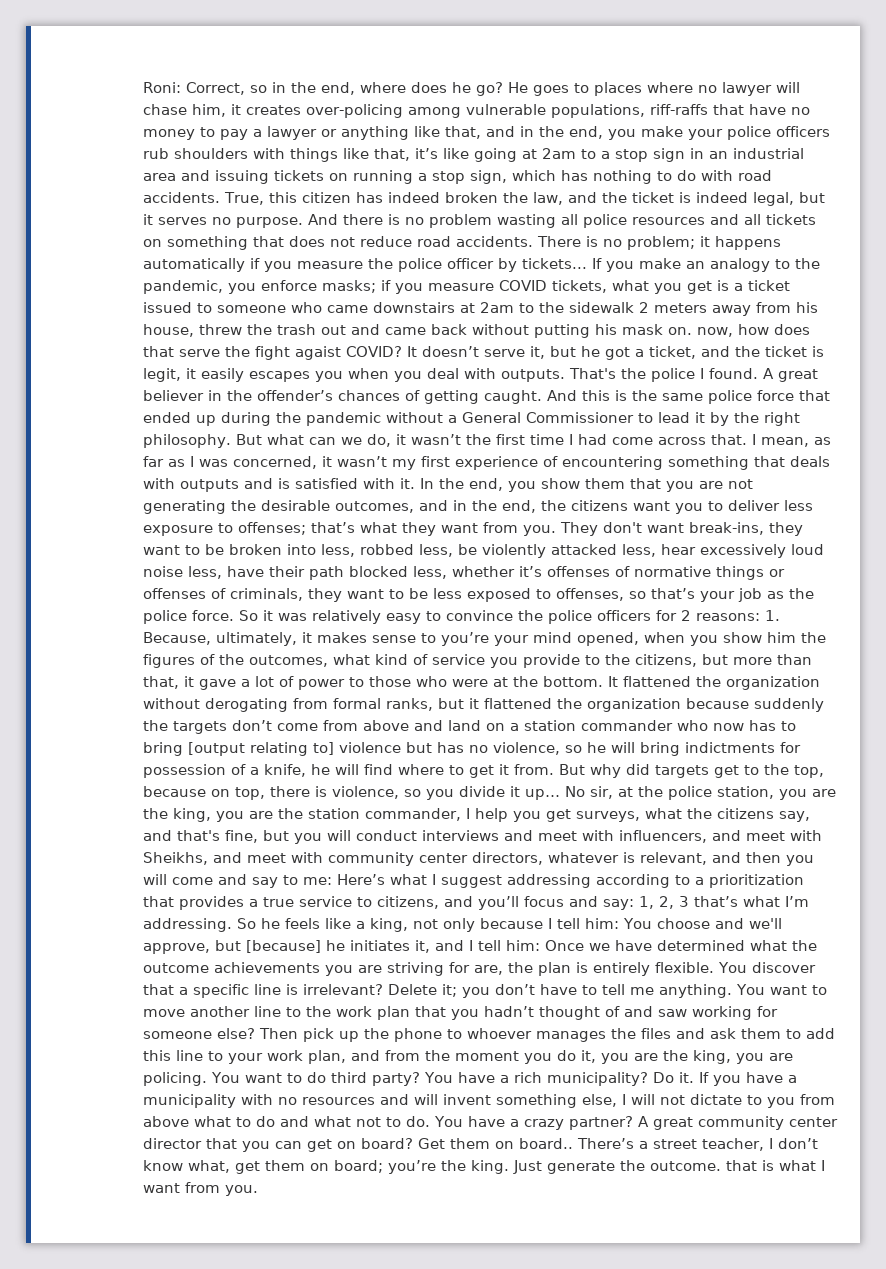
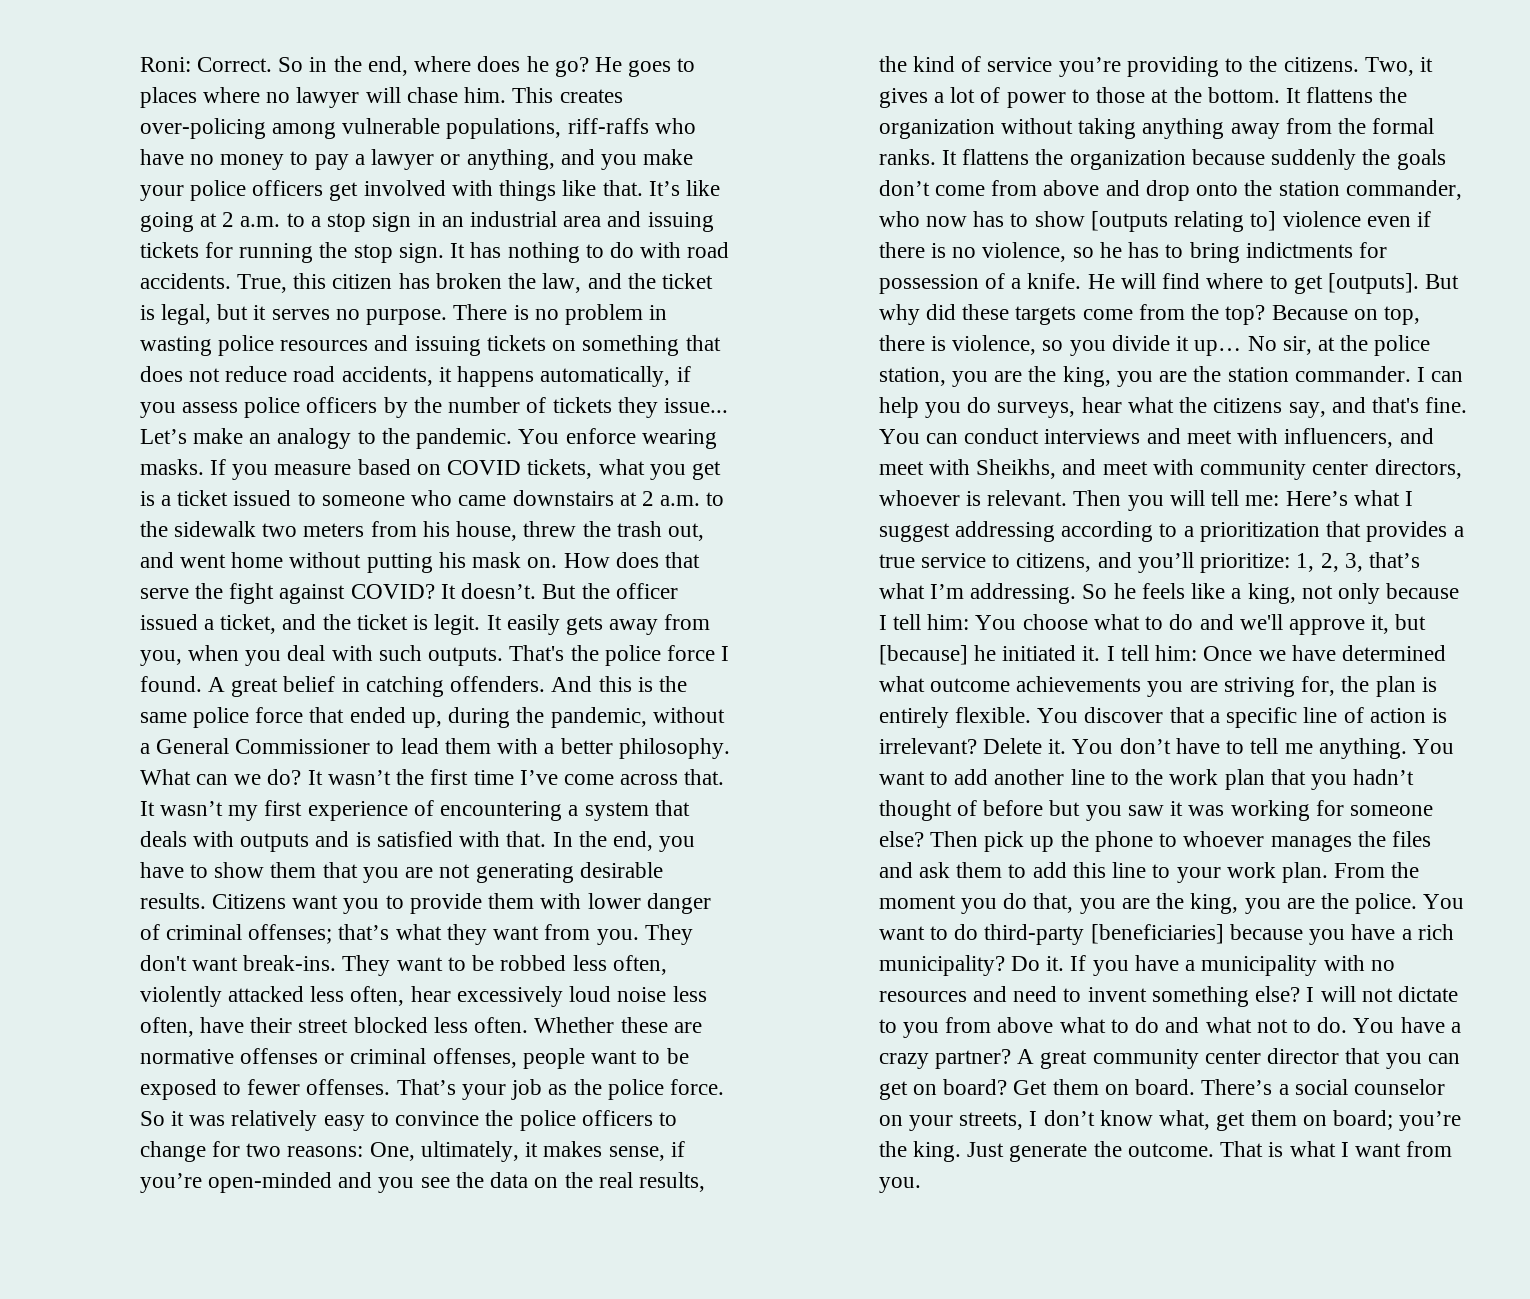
- Roni: Correct, so in the end, where does he go?
+ Roni: Correct. So in the end, where does he go?
- He goes to places where no lawyer will chase him, it creates over-policing among vulnerable populations, riff-raffs that have no money to pay a lawyer or anything like that, and in the end, you make your police officers rub shoulders with things like that, it’s like going at 2am to a stop sign in an industrial area and issuing tickets on running a stop sign, which has nothing to do with road accidents.
+ He goes to places where no lawyer will chase him. This creates over-policing among vulnerable populations, riff-raffs who have no money to pay a lawyer or anything, and you make your police officers get involved with things like that. It’s like going at 2 a.m. to a stop sign in an industrial area and issuing tickets for running the stop sign. It has nothing to do with road accidents.
- True, this citizen has indeed broken the law, and the ticket is indeed legal, but it serves no purpose.
+ True, this citizen has broken the law, and the ticket is legal, but it serves no purpose.
- And there is no problem wasting all police resources and all tickets on something that does not reduce road accidents. There is no problem; it happens automatically if you measure the police officer by tickets... If you make an analogy to the pandemic, you enforce masks; if you measure COVID tickets, what you get is a ticket issued to someone who came downstairs at 2am to the sidewalk 2 meters away from his house, threw the trash out and came back without putting his mask on. now, how does that serve the fight agaist COVID?
+ There is no problem in wasting police resources and issuing tickets on something that does not reduce road accidents, it happens automatically, if you assess police officers by the number of tickets they issue... Let’s make an analogy to the pandemic. You enforce wearing masks. If you measure based on COVID tickets, what you get is a ticket issued to someone who came downstairs at 2 a.m. to the sidewalk two meters from his house, threw the trash out, and went home without putting his mask on. How does that serve the fight against COVID?
- It doesn’t serve it, but he got a ticket, and the ticket is legit, it easily escapes you when you deal with outputs.
+ It doesn’t. But the officer issued a ticket, and the ticket is legit. It easily gets away from you, when you deal with such outputs.
- That's the police I found.
+ That's the police force I found.
- A great believer in the offender’s chances of getting caught.
+ A great belief in catching offenders.
- And this is the same police force that ended up during the pandemic without a General Commissioner to lead it by the right philosophy. But what can we do, it wasn’t the first time I had come across that.
+ And this is the same police force that ended up, during the pandemic, without a General Commissioner to lead them with a better philosophy. What can we do? It wasn’t the first time I’ve come across that.
- I mean, as far as I was concerned, it wasn’t my first experience of encountering something that deals with outputs and is satisfied with it.
+ It wasn’t my first experience of encountering a system that deals with outputs and is satisfied with that.
- In the end, you show them that you are not generating the desirable outcomes, and in the end, the citizens want you to deliver less exposure to offenses; that’s what they want from you.
+ In the end, you have to show them that you are not generating desirable results. Citizens want you to provide them with lower danger of criminal offenses; that’s what they want from you.
- They don't want break-ins, they want to be broken into less, robbed less, be violently attacked less, hear excessively loud noise less, have their path blocked less, whether it’s offenses of normative things or offenses of criminals, they want to be less exposed to offenses, so that’s your job as the police force.
+ They don't want break-ins. They want to be robbed less often, violently attacked less often, hear excessively loud noise less often, have their street blocked less often. Whether these are normative offenses or criminal offenses, people want to be exposed to fewer offenses. That’s your job as the police force.
- So it was relatively easy to convince the police officers for 2 reasons: 1. Because, ultimately, it makes sense to you’re your mind opened, when you show him the figures of the outcomes, what kind of service you provide to the citizens, but more than that, it gave a lot of power to those who were at the bottom.
+ So it was relatively easy to convince the police officers to change for two reasons: One, ultimately, it makes sense, if you’re open-minded and you see the data on the real results, the kind of service you’re providing to the citizens. Two, it gives a lot of power to those at the bottom.
- It flattened the organization without derogating from formal ranks, but it flattened the organization because suddenly the targets don’t come from above and land on a station commander who now has to bring [output relating to] violence but has no violence, so he will bring indictments for possession of a knife, he will find where to get it from.
+ It flattens the organization without taking anything away from the formal ranks. It flattens the organization because suddenly the goals don’t come from above and drop onto the station commander, who now has to show [outputs relating to] violence even if there is no violence, so he has to bring indictments for possession of a knife. He will find where to get [outputs].
- But why did targets get to the top, because on top, there is violence, so you divide it up…
+ But why did these targets come from the top? Because on top, there is violence, so you divide it up…
- No sir, at the police station, you are the king, you are the station commander, I help you get surveys, what the citizens say, and that's fine, but you will conduct interviews and meet with influencers, and meet with Sheikhs, and meet with community center directors, whatever is relevant, and then you will come and say to me:
+ No sir, at the police station, you are the king, you are the station commander. I can help you do surveys, hear what the citizens say, and that's fine. You can conduct interviews and meet with influencers, and meet with Sheikhs, and meet with community center directors, whoever is relevant. Then you will tell me:
- Here’s what I suggest addressing according to a prioritization that provides a true service to citizens, and you’ll focus and say:
+ Here’s what I suggest addressing according to a prioritization that provides a true service to citizens, and you’ll prioritize:
- 1, 2, 3 that’s what I’m addressing.
+ 1, 2, 3, that’s what I’m addressing.
- So he feels like a king, not only because I tell him: You choose and we'll approve, but [because] he initiates it, and I tell him: Once we have determined what the outcome achievements you are striving for are, the plan is entirely flexible.
+ So he feels like a king, not only because I tell him: You choose what to do and we'll approve it, but [because] he initiated it. I tell him: Once we have determined what outcome achievements you are striving for, the plan is entirely flexible.
- You discover that a specific line is irrelevant?
+ You discover that a specific line of action is irrelevant?
- Delete it; you don’t have to tell me anything.
+ Delete it. You don’t have to tell me anything.
- You want to move another line to the work plan that you hadn’t thought of and saw working for someone else?
+ You want to add another line to the work plan that you hadn’t thought of before but you saw it was working for someone else?
- Then pick up the phone to whoever manages the files and ask them to add this line to your work plan, and from the moment you do it, you are the king, you are policing.
+ Then pick up the phone to whoever manages the files and ask them to add this line to your work plan. From the moment you do that, you are the king, you are the police.
- You want to do third party? You have a rich municipality?
+ You want to do third-party [beneficiaries] because you have a rich municipality?
- If you have a municipality with no resources and will invent something else, I will not dictate to you from above what to do and what not to do.
+ If you have a municipality with no resources and need to invent something else? I will not dictate to you from above what to do and what not to do.
- Get them on board..
+ Get them on board.
- There’s a street teacher, I don’t know what, get them on board; you’re the king.
+ There’s a social counselor on your streets, I don’t know what, get them on board; you’re the king.
- Just generate the outcome. that is what I want from you.
+ Just generate the outcome. That is what I want from you.

